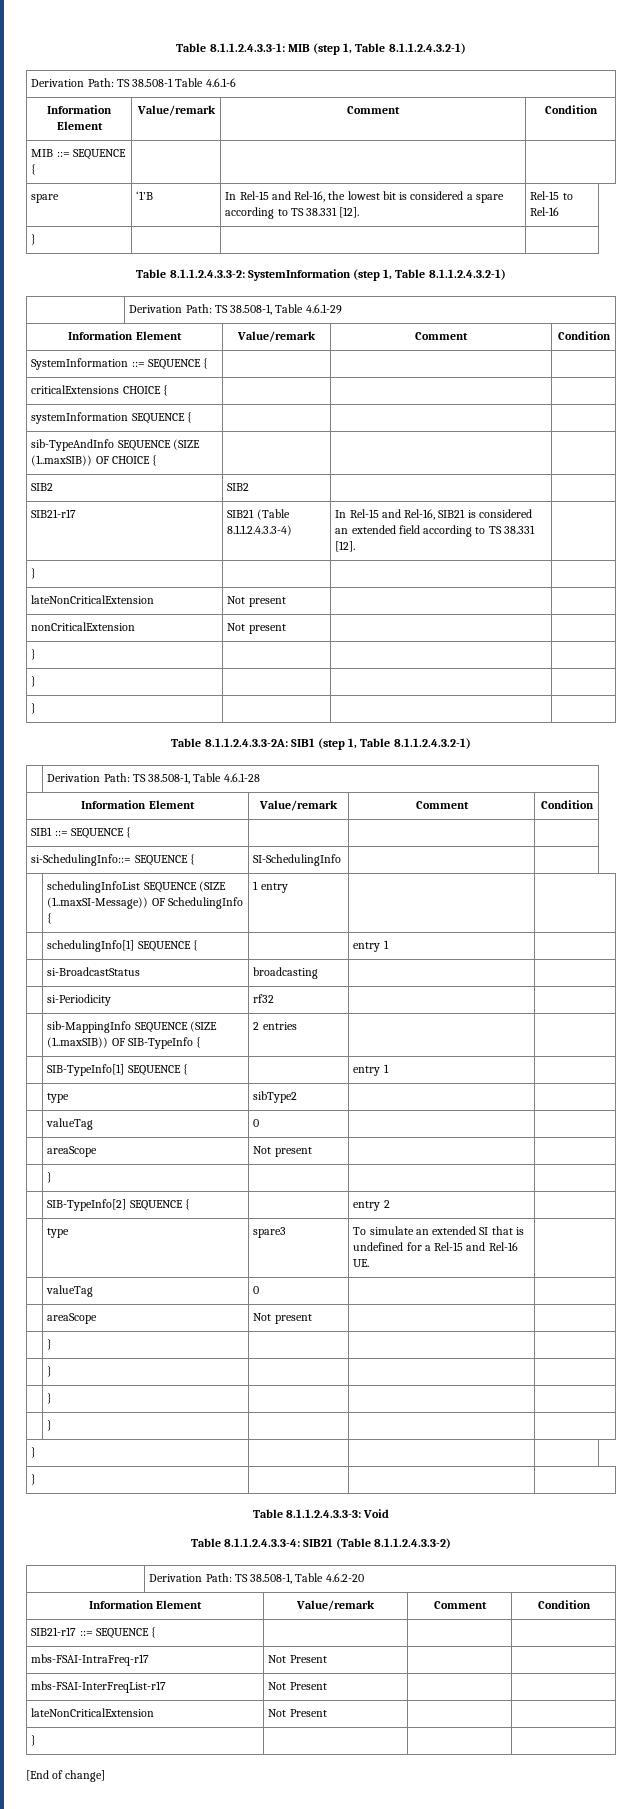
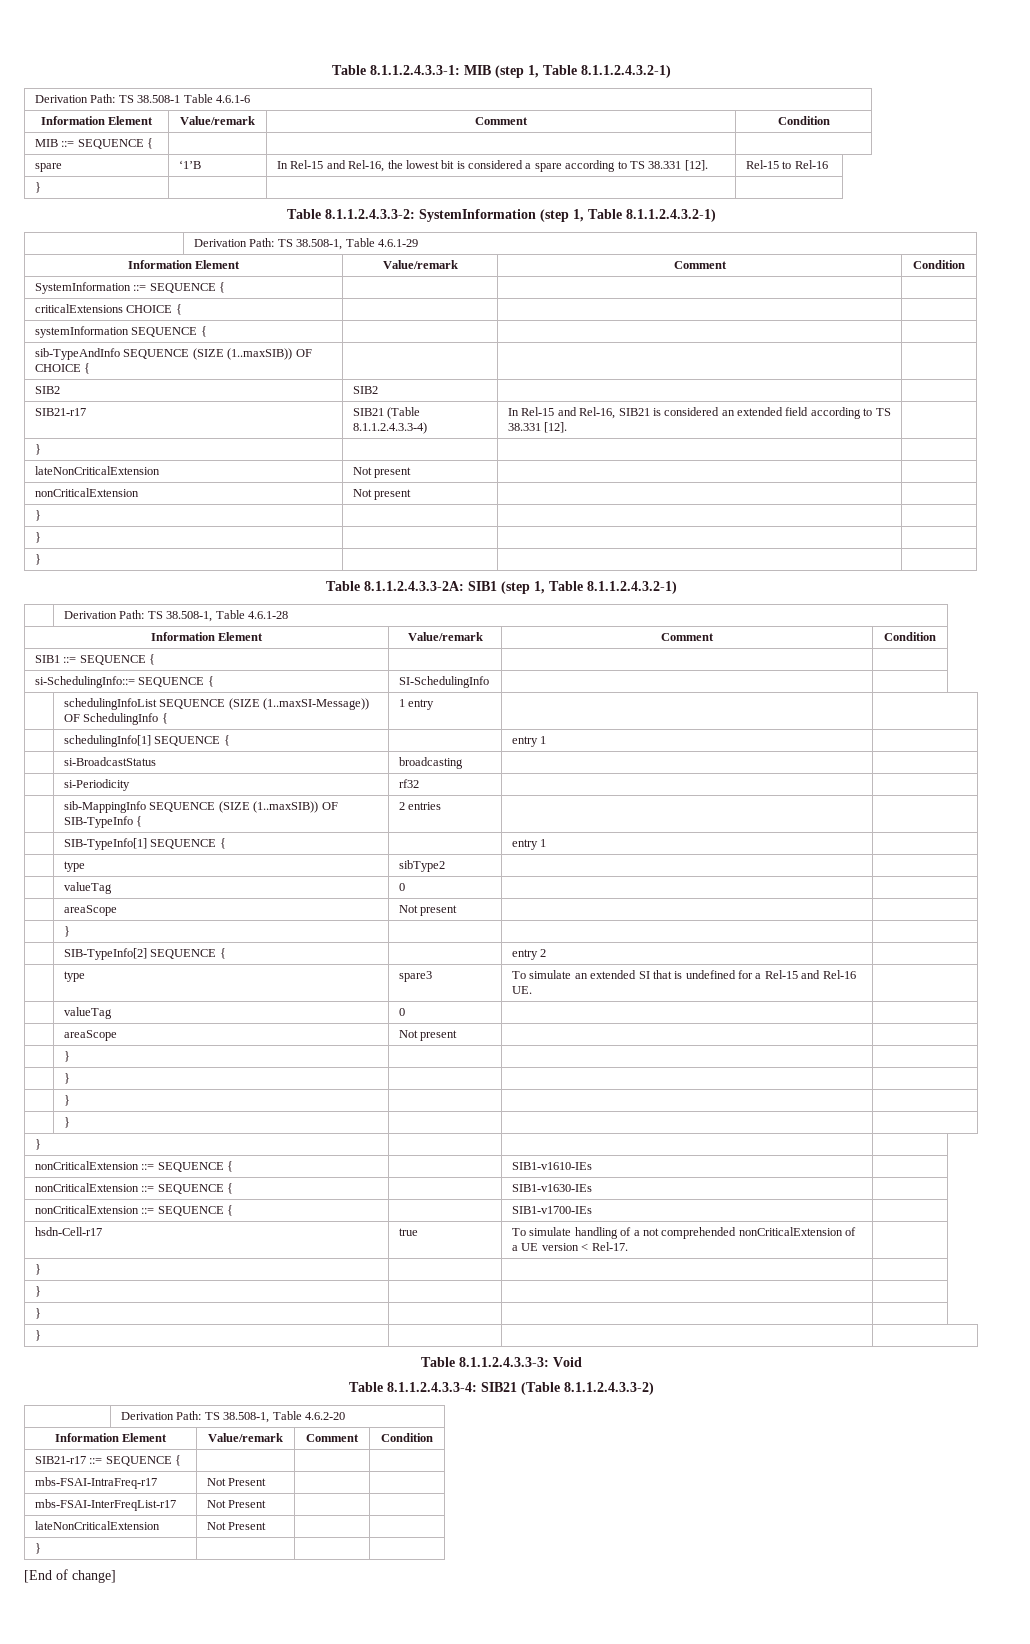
+ nonCriticalExtension ::= SEQUENCE { | | SIB1-v1610-IEs |
+ nonCriticalExtension ::= SEQUENCE { | | SIB1-v1630-IEs |
+ nonCriticalExtension ::= SEQUENCE { | | SIB1-v1700-IEs |
+ hsdn-Cell-r17 | true | To simulate handling of a not comprehended nonCriticalExtension of a UE version < Rel-17. |
+ } | | |
+ } | | |
+ } | | |

